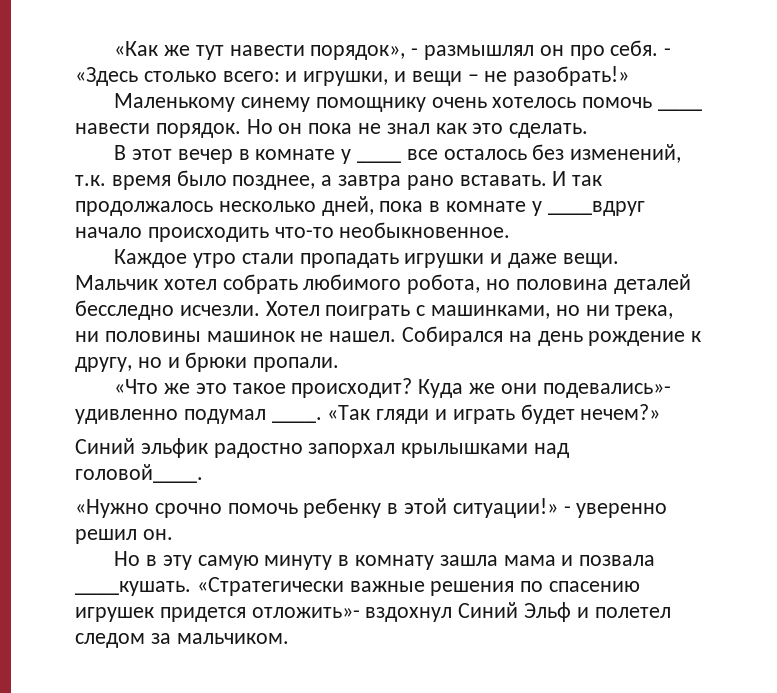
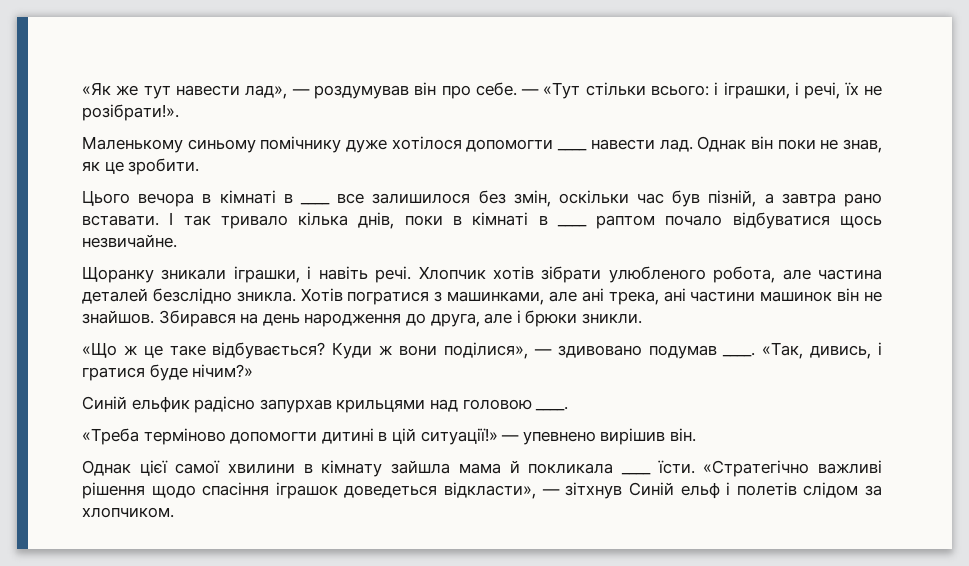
- «Как же тут навести порядок», - размышлял он про себя. - «Здесь столько всего: и игрушки, и вещи – не разобрать!»
- Маленькому синему помощнику очень хотелось помочь ____ навести порядок. Но он пока не знал как это сделать.
- В этот вечер в комнате у ____ все осталось без изменений, т.к. время было позднее, а завтра рано вставать. И так продолжалось несколько дней, пока в комнате у ____вдруг начало происходить что-то необыкновенное.
- Каждое утро стали пропадать игрушки и даже вещи. Мальчик хотел собрать любимого робота, но половина деталей бесследно исчезли. Хотел поиграть с машинками, но ни трека, ни половины машинок не нашел. Собирался на день рождение к другу, но и брюки пропали.
- «Что же это такое происходит? Куда же они подевались»- удивленно подумал ____. «Так гляди и играть будет нечем?»
- Синий эльфик радостно запорхал крылышками над головой____.
- «Нужно срочно помочь ребенку в этой ситуации!» - уверенно решил он.
- Но в эту самую минуту в комнату зашла мама и позвала ____кушать. «Стратегически важные решения по спасению игрушек придется отложить»- вздохнул Синий Эльф и полетел следом за мальчиком.
+ «Як же тут навести лад», — роздумував він про себе. — «Тут стільки всього: і іграшки, і речі, їх не розібрати!».
+ Маленькому синьому помічнику дуже хотілося допомогти ____ навести лад. Однак він поки не знав, як це зробити.
+ Цього вечора в кімнаті в ____ все залишилося без змін, оскільки час був пізній, а завтра рано вставати. І так тривало кілька днів, поки в кімнаті в ____ раптом почало відбуватися щось незвичайне.
+ Щоранку зникали іграшки, і навіть речі. Хлопчик хотів зібрати улюбленого робота, але частина деталей безслідно зникла. Хотів погратися з машинками, але ані трека, ані частини машинок він не знайшов. Збирався на день народження до друга, але і брюки зникли.
+ «Що ж це таке відбувається? Куди ж вони поділися», — здивовано подумав ____. «Так, дивись, і гратися буде нічим?»
+ Синій ельфик радісно запурхав крильцями над головою ____.
+ «Треба терміново допомогти дитині в цій ситуації!» — упевнено вирішив він.
+ Однак цієї самої хвилини в кімнату зайшла мама й покликала ____ їсти. «Стратегічно важливі рішення щодо спасіння іграшок доведеться відкласти», — зітхнув Синій ельф і полетів слідом за хлопчиком.

